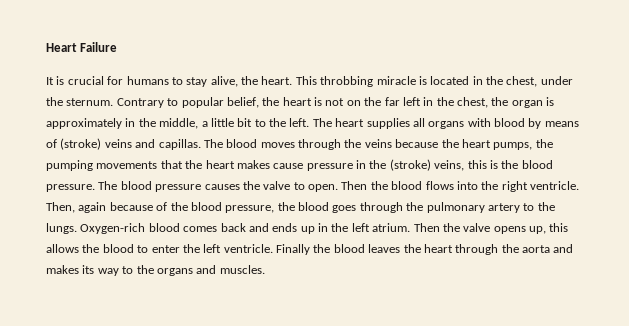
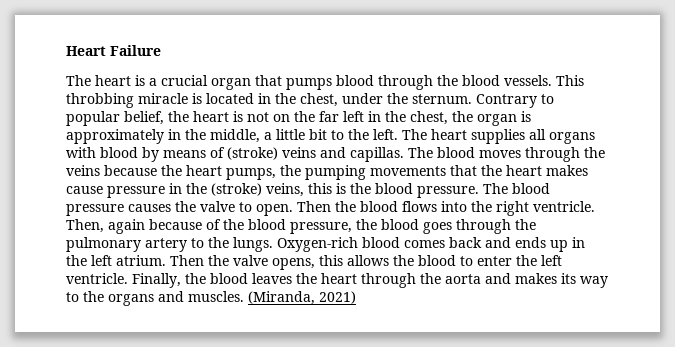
- It is crucial for humans to stay alive, the heart.
+ The heart is a crucial organ that pumps blood through the blood vessels.
- Then the valve opens up, this allows the blood to enter the left ventricle.
+ Then the valve opens, this allows the blood to enter the left ventricle.
- Finally the blood leaves the heart through the aorta and makes its way to the organs and muscles.
+ Finally, the blood leaves the heart through the aorta and makes its way to the organs and muscles.
+ (Miranda, 2021)

